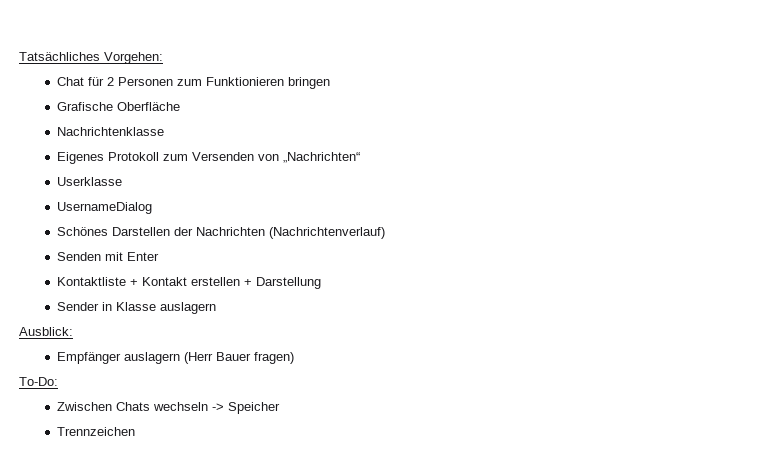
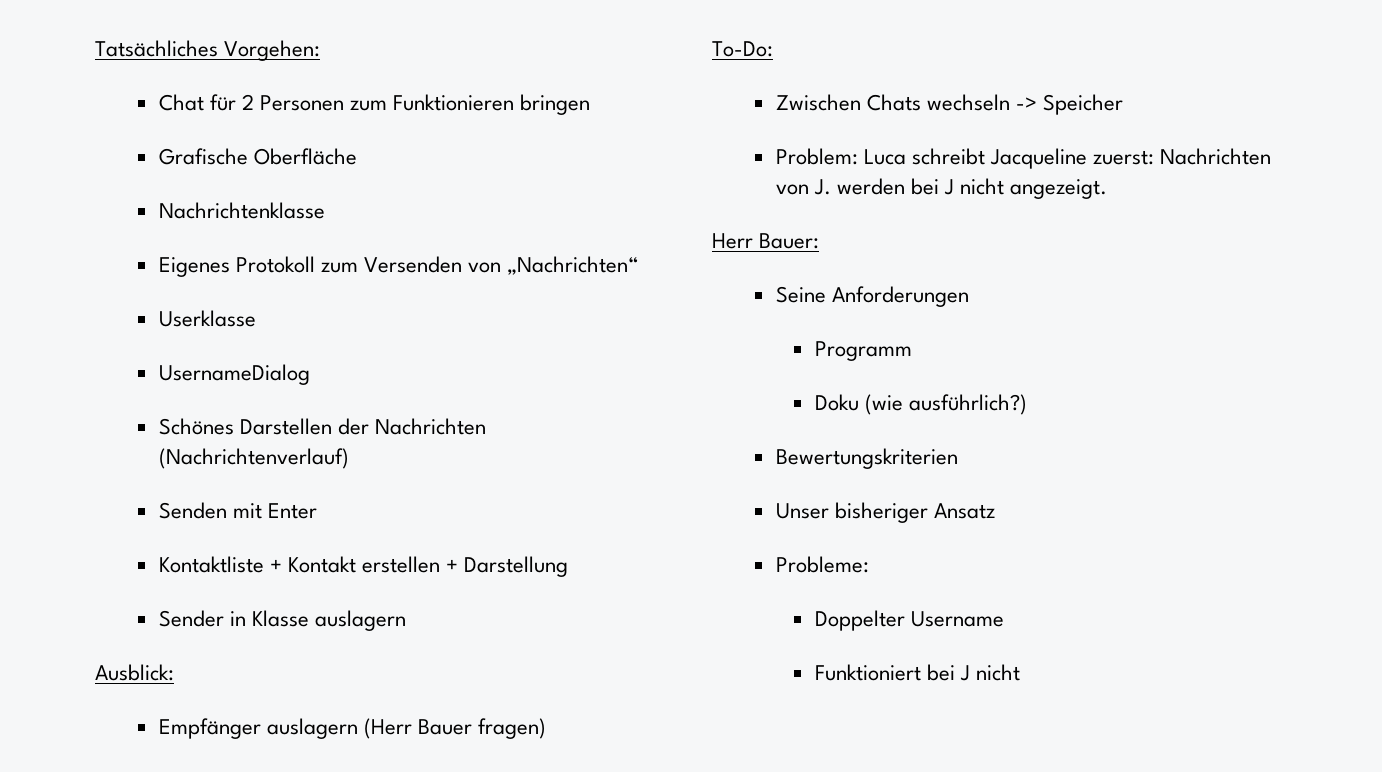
- Trennzeichen
+ Problem: Luca schreibt Jacqueline zuerst: Nachrichten von J. werden bei J nicht angezeigt.
+ Herr Bauer:
+ Seine Anforderungen
+ Programm
+ Doku (wie ausführlich?)
+ Bewertungskriterien
+ Unser bisheriger Ansatz
+ Probleme:
+ Doppelter Username
+ Funktioniert bei J nicht

